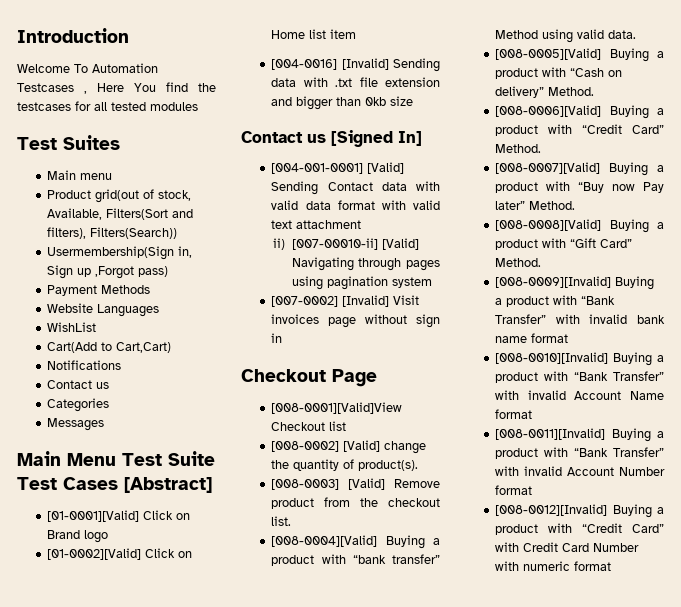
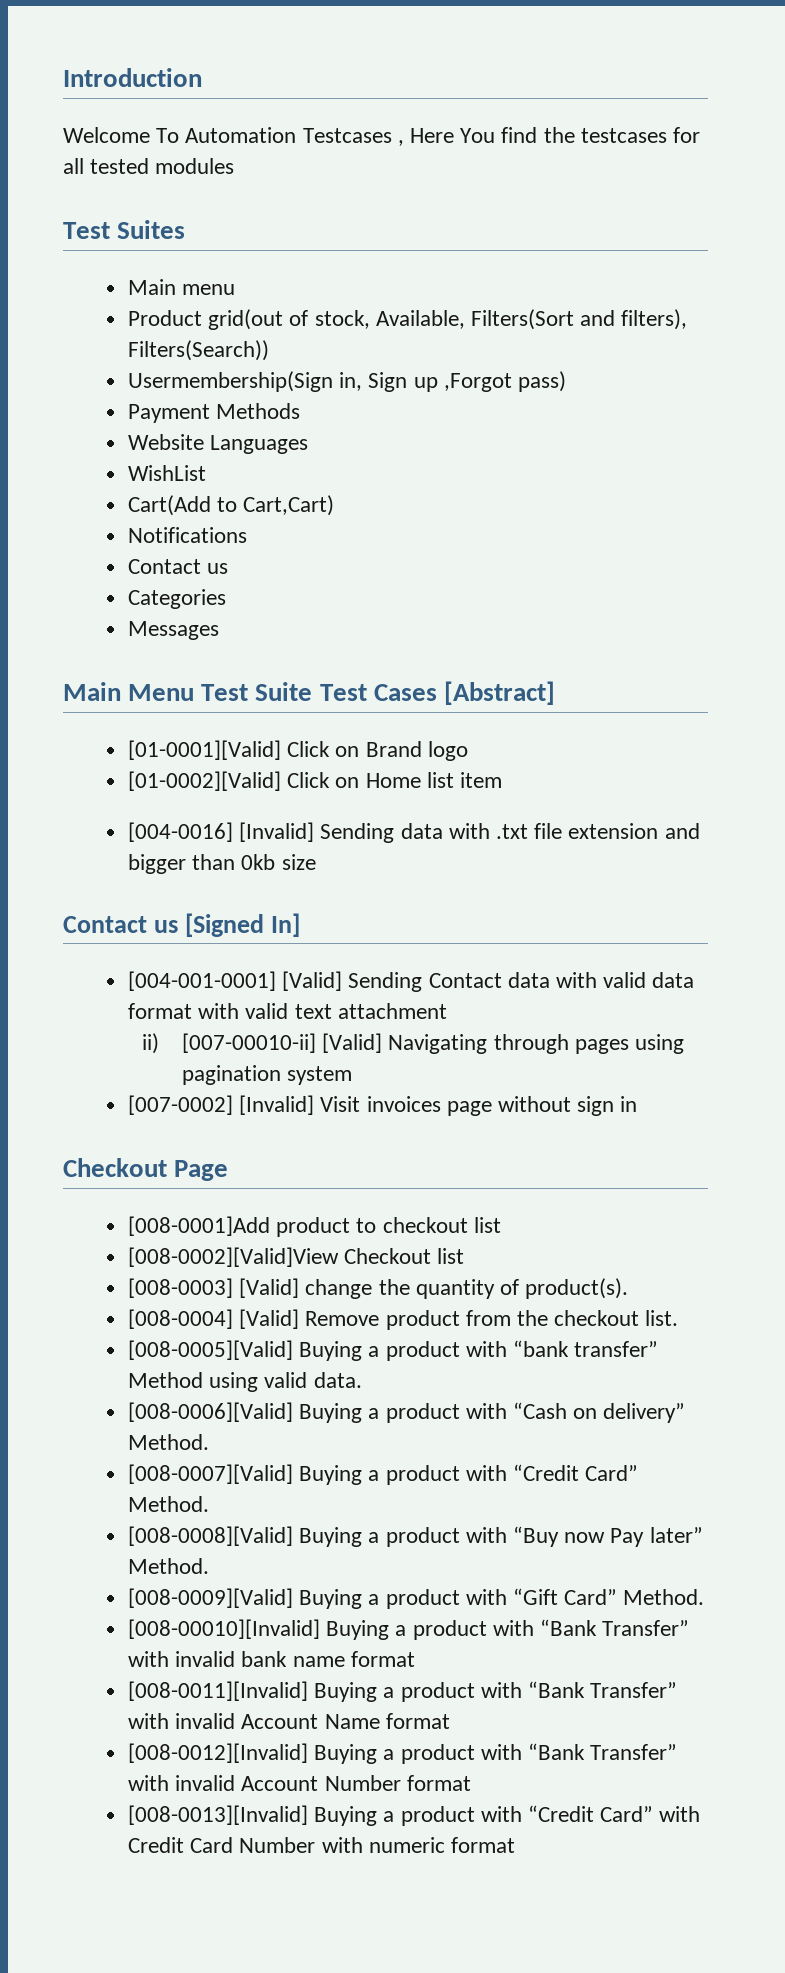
- [008-0001][Valid]View Checkout list
+ [008-0001]Add product to checkout list
+ [008-0002][Valid]View Checkout list
- [008-0002] [Valid] change the quantity of product(s).
+ [008-0003] [Valid] change the quantity of product(s).
- [008-0003] [Valid] Remove product from the checkout list.
+ [008-0004] [Valid] Remove product from the checkout list.
- [008-0004][Valid] Buying a product with “bank transfer” Method using valid data.
+ [008-0005][Valid] Buying a product with “bank transfer” Method using valid data.
- [008-0005][Valid] Buying a product with “Cash on delivery” Method.
+ [008-0006][Valid] Buying a product with “Cash on delivery” Method.
- [008-0006][Valid] Buying a product with “Credit Card” Method.
+ [008-0007][Valid] Buying a product with “Credit Card” Method.
- [008-0007][Valid] Buying a product with “Buy now Pay later” Method.
+ [008-0008][Valid] Buying a product with “Buy now Pay later” Method.
- [008-0008][Valid] Buying a product with “Gift Card” Method.
+ [008-0009][Valid] Buying a product with “Gift Card” Method.
- [008-0009][Invalid] Buying a product with “Bank Transfer” with invalid bank name format
+ [008-00010][Invalid] Buying a product with “Bank Transfer” with invalid bank name format
- [008-0010][Invalid] Buying a product with “Bank Transfer” with invalid Account Name format
+ [008-0011][Invalid] Buying a product with “Bank Transfer” with invalid Account Name format
- [008-0011][Invalid] Buying a product with “Bank Transfer” with invalid Account Number format
+ [008-0012][Invalid] Buying a product with “Bank Transfer” with invalid Account Number format
- [008-0012][Invalid] Buying a product with “Credit Card” with Credit Card Number with numeric format
+ [008-0013][Invalid] Buying a product with “Credit Card” with Credit Card Number with numeric format

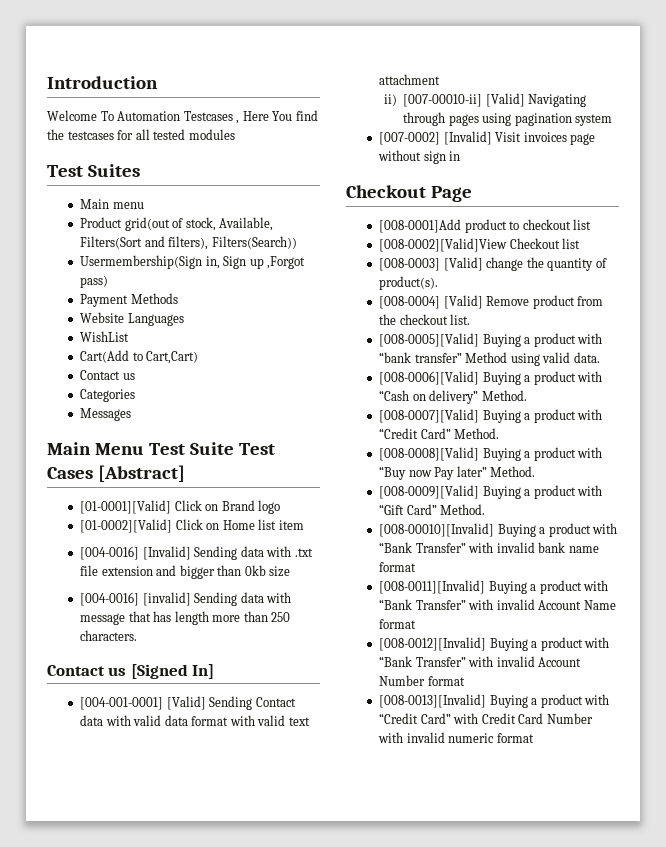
- Notifications
+ [004-0016] [invalid] Sending data with message that has length more than 250 characters.
- [008-0013][Invalid] Buying a product with “Credit Card” with Credit Card Number with numeric format
+ [008-0013][Invalid] Buying a product with “Credit Card” with Credit Card Number with invalid numeric format

